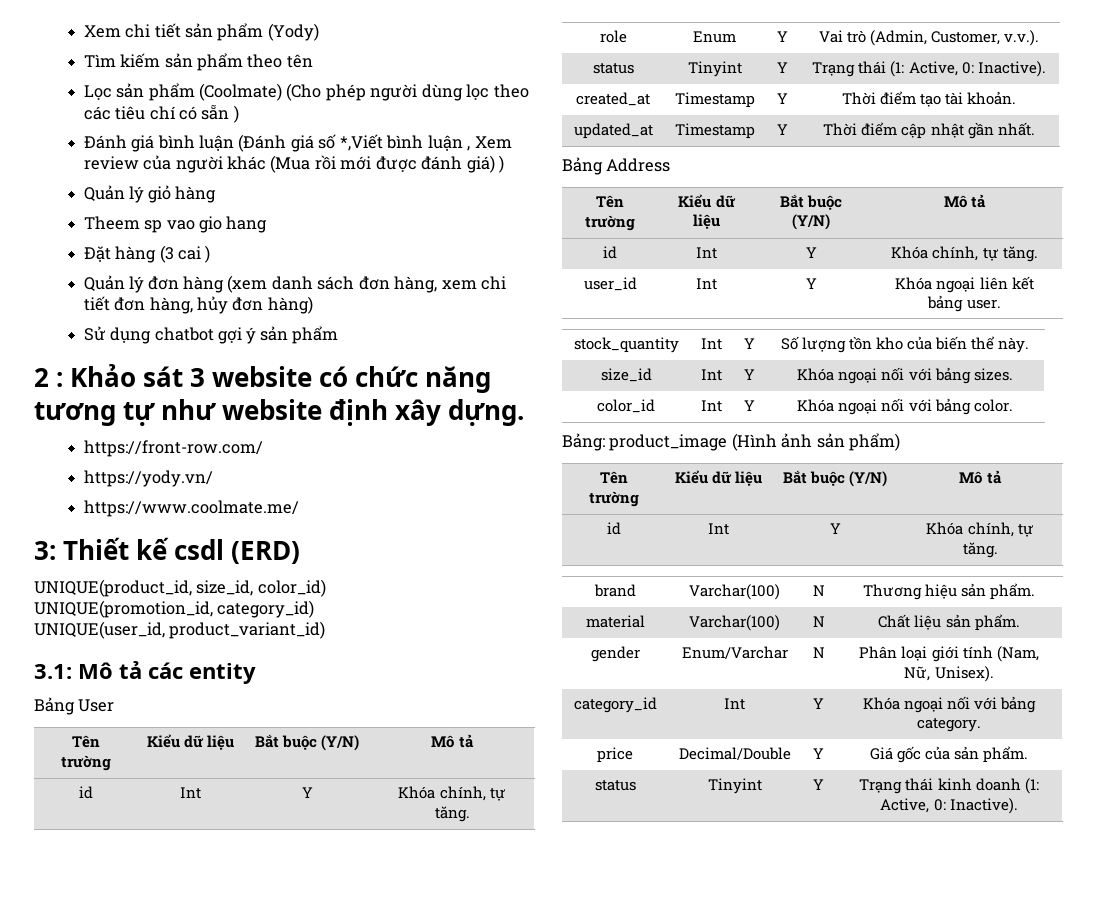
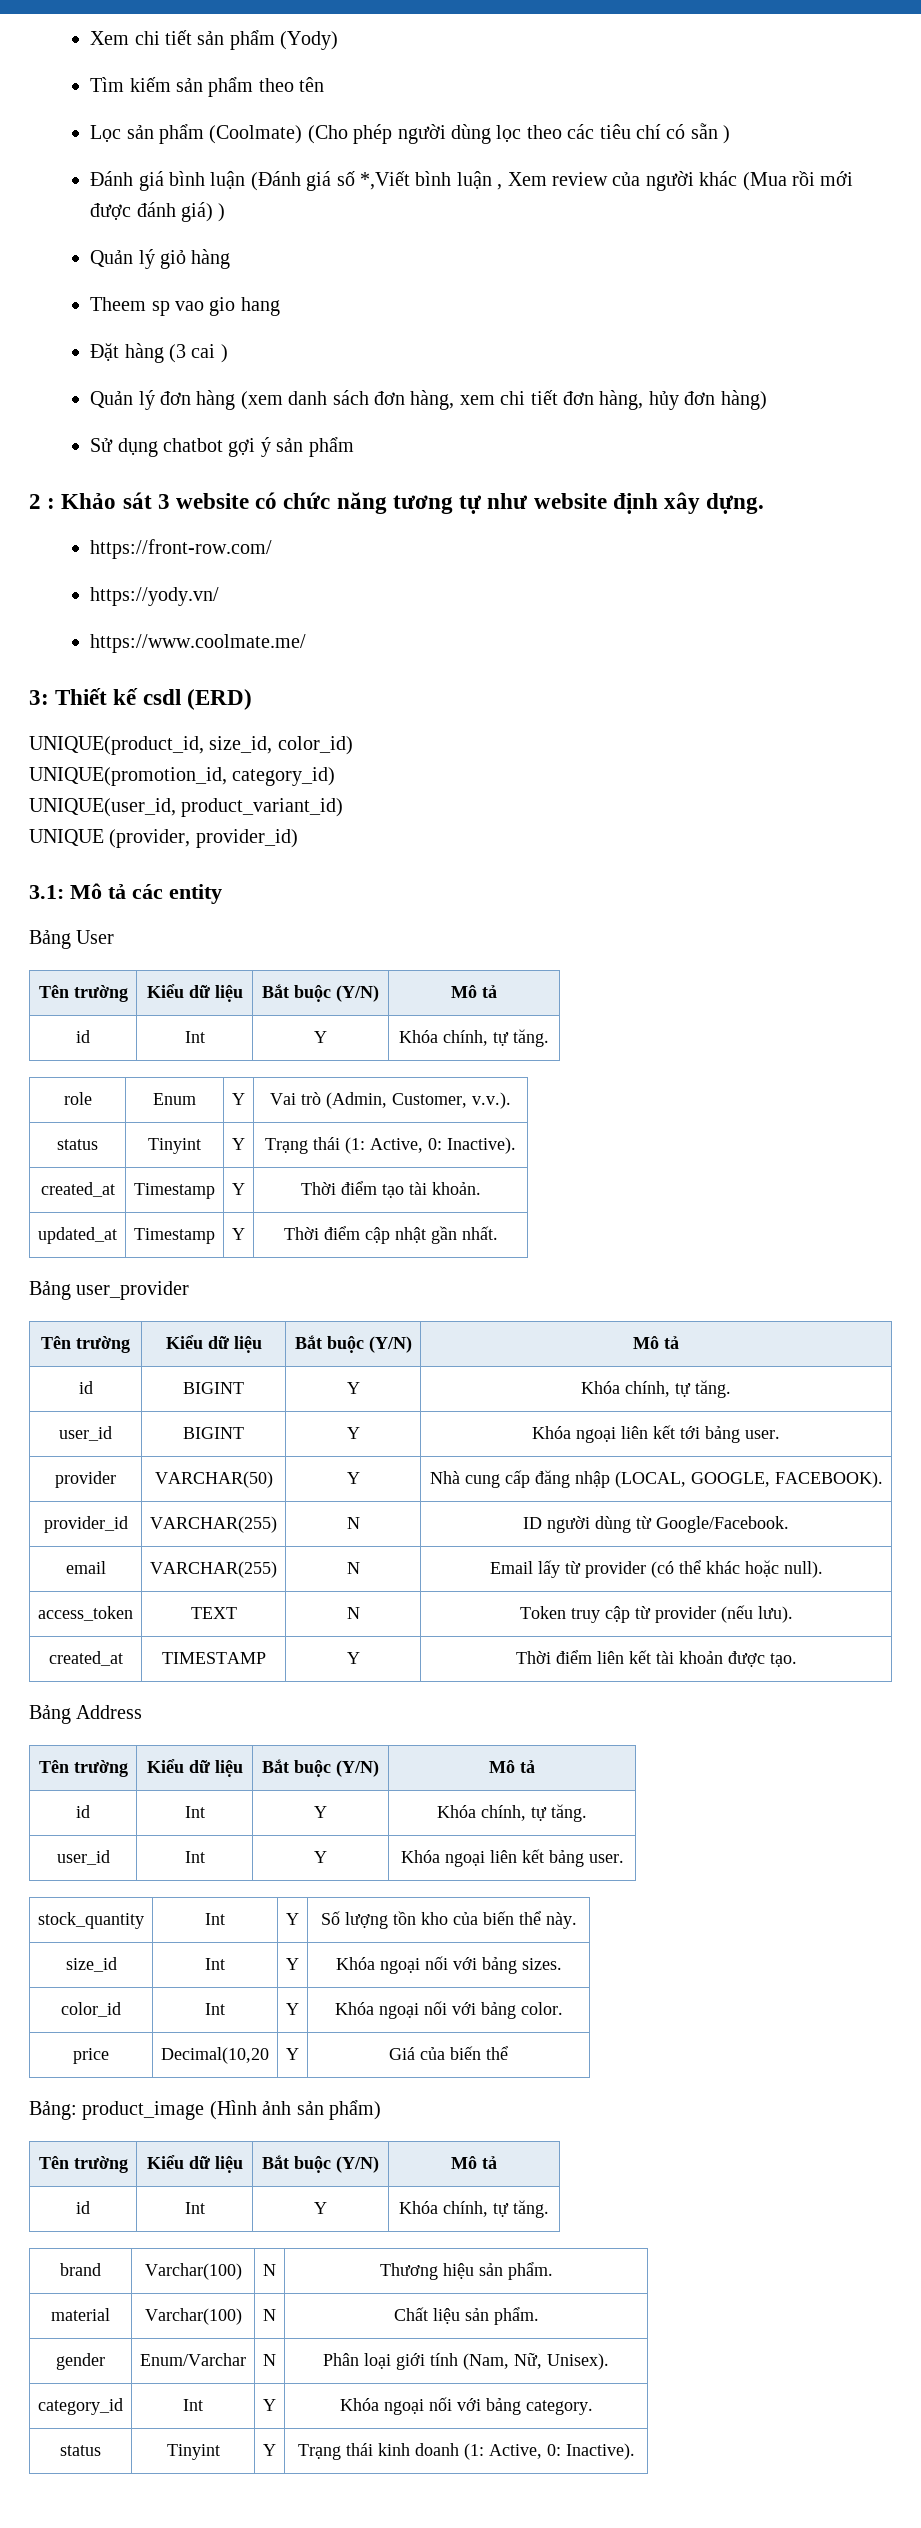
+ UNIQUE (provider, provider_id)
+ Bảng user_provider
+ Tên trường | Kiểu dữ liệu | Bắt buộc (Y/N) | Mô tả
+ id | BIGINT | Y | Khóa chính, tự tăng.
+ user_id | BIGINT | Y | Khóa ngoại liên kết tới bảng user.
+ provider | VARCHAR(50) | Y | Nhà cung cấp đăng nhập (LOCAL, GOOGLE, FACEBOOK).
+ provider_id | VARCHAR(255) | N | ID người dùng từ Google/Facebook.
+ email | VARCHAR(255) | N | Email lấy từ provider (có thể khác hoặc null).
+ access_token | TEXT | N | Token truy cập từ provider (nếu lưu).
+ created_at | TIMESTAMP | Y | Thời điểm liên kết tài khoản được tạo.
+ price | Decimal(10,20 | Y | Giá của biến thể
- price | Decimal/Double | Y | Giá gốc của sản phẩm.

